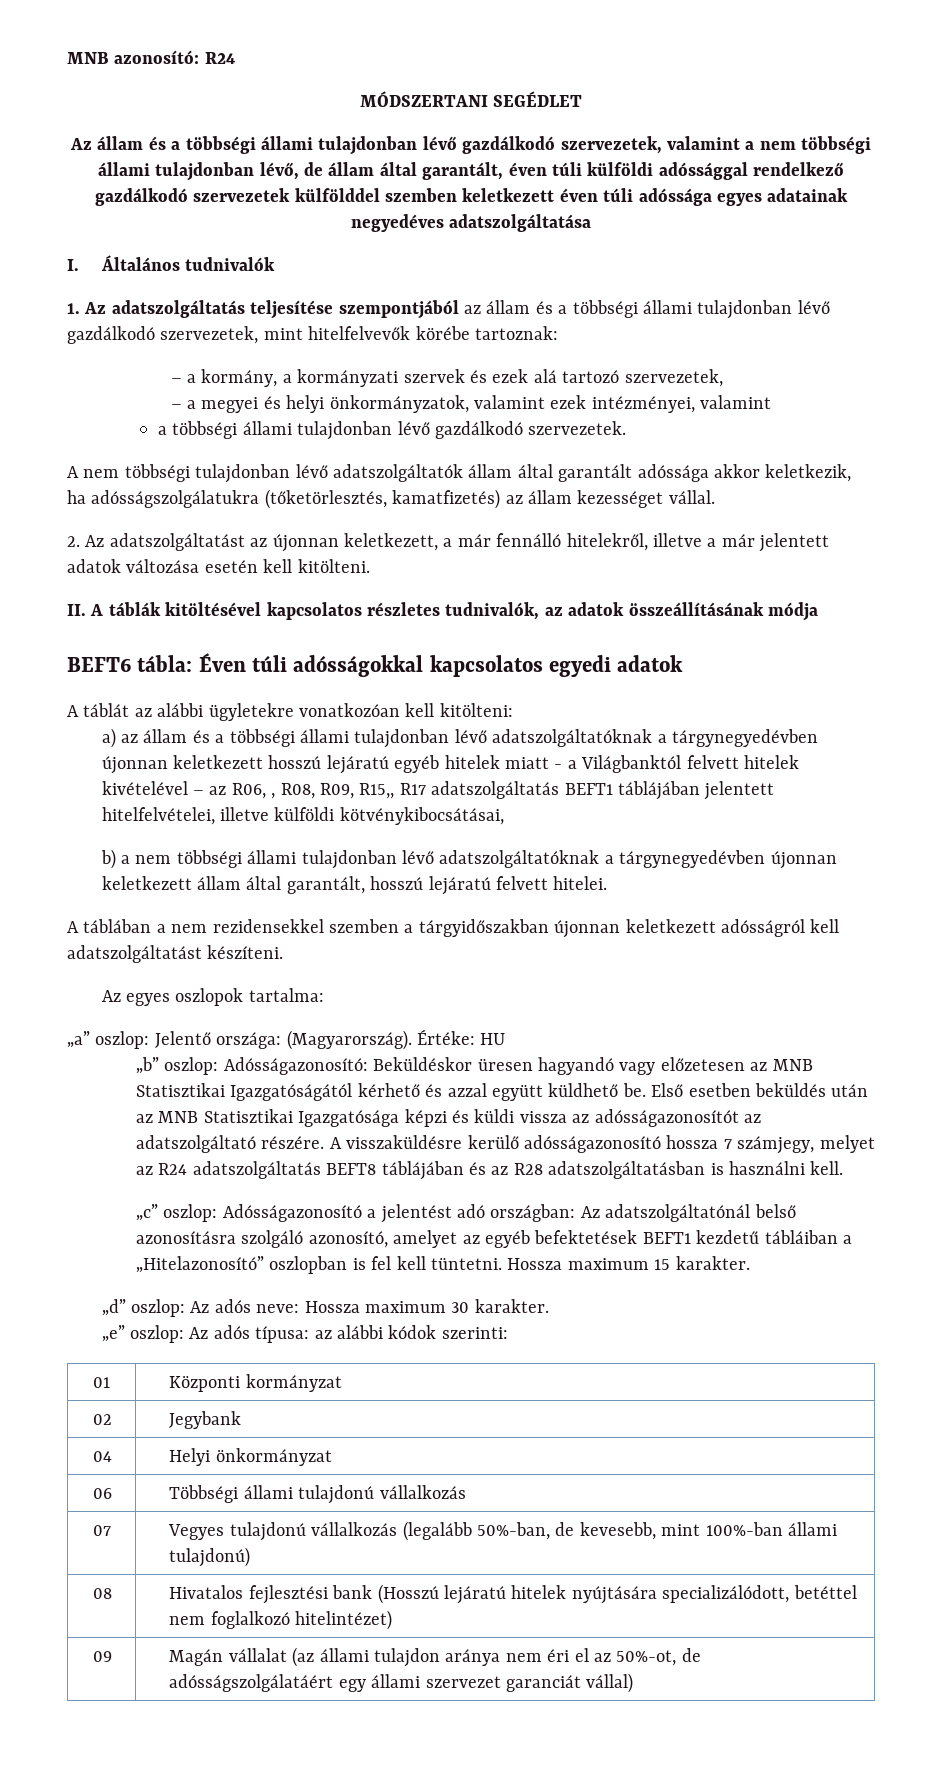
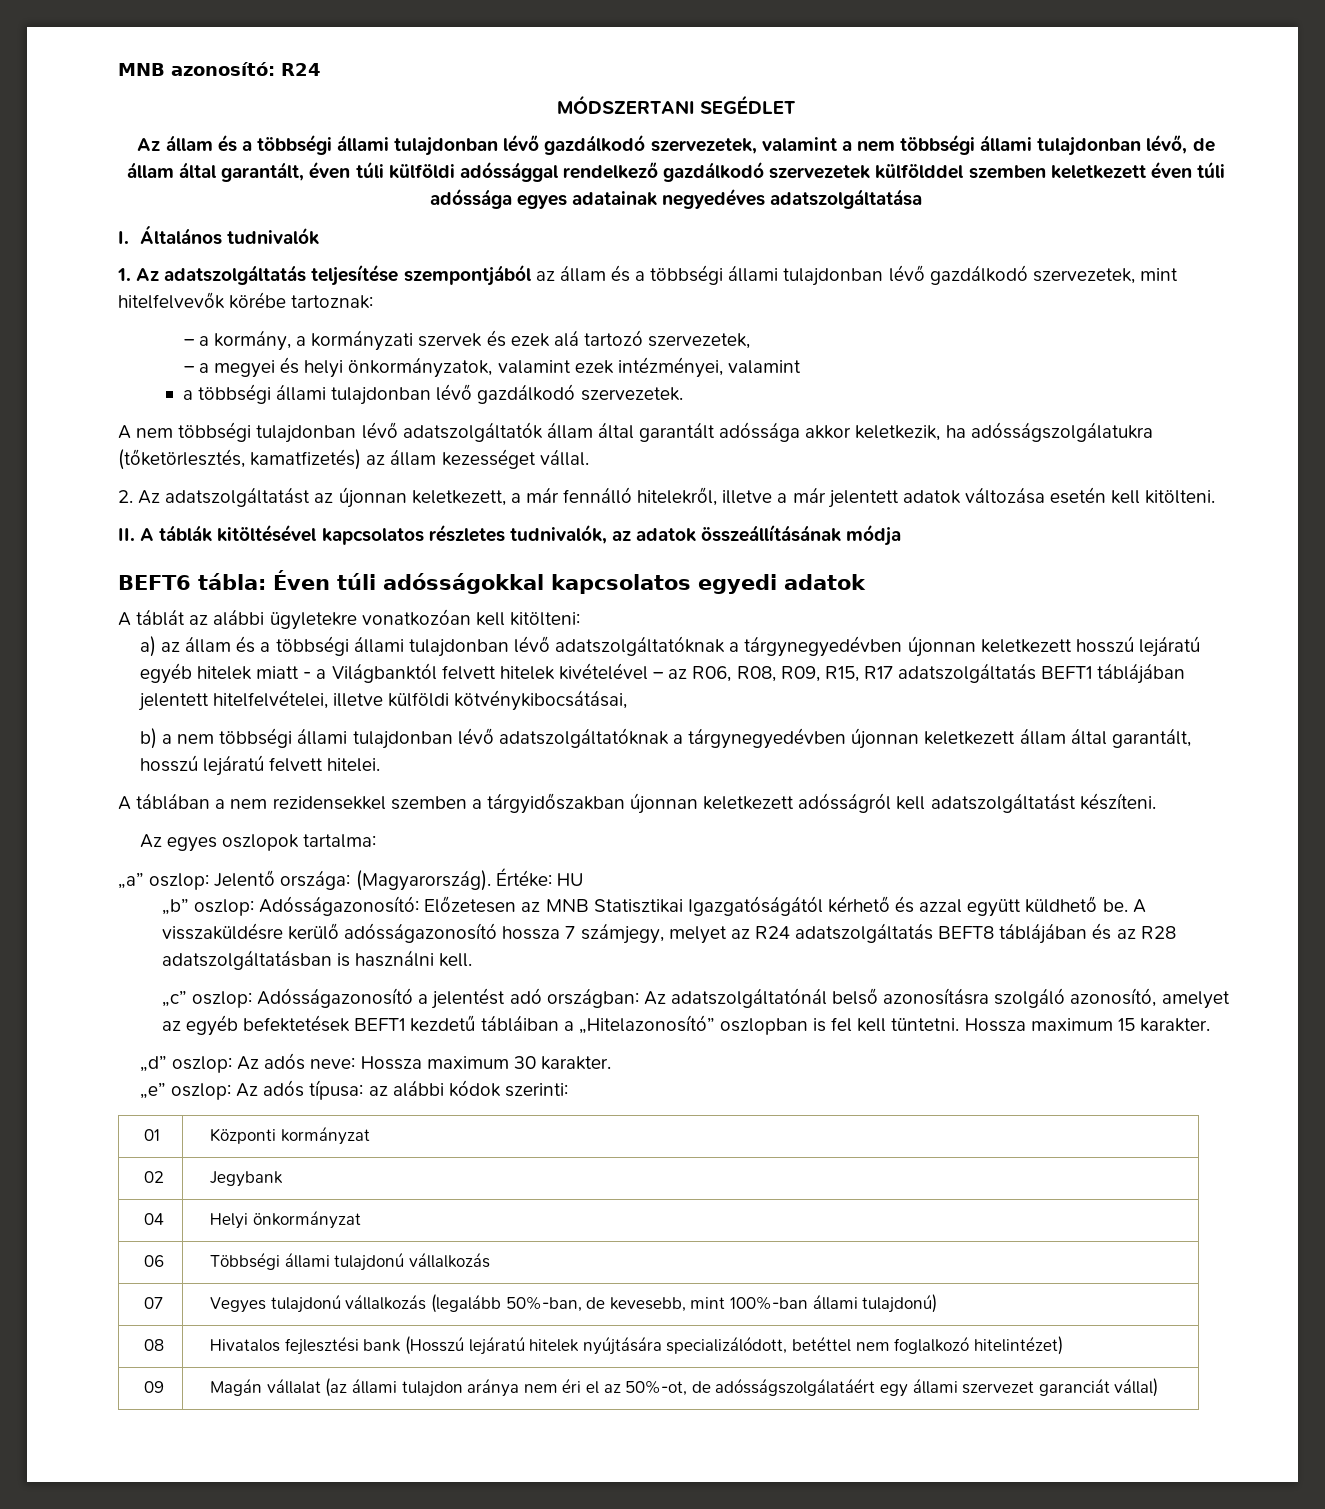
- a) az állam és a többségi állami tulajdonban lévő adatszolgáltatóknak a tárgynegyedévben újonnan keletkezett hosszú lejáratú egyéb hitelek miatt - a Világbanktól felvett hitelek kivételével – az R06, , R08, R09, R15,, R17 adatszolgáltatás BEFT1 táblájában jelentett hitelfelvételei, illetve külföldi kötvénykibocsátásai,
+ a) az állam és a többségi állami tulajdonban lévő adatszolgáltatóknak a tárgynegyedévben újonnan keletkezett hosszú lejáratú egyéb hitelek miatt - a Világbanktól felvett hitelek kivételével – az R06, R08, R09, R15, R17 adatszolgáltatás BEFT1 táblájában jelentett hitelfelvételei, illetve külföldi kötvénykibocsátásai,
- „b” oszlop: Adósságazonosító: Beküldéskor üresen hagyandó vagy előzetesen az MNB Statisztikai Igazgatóságától kérhető és azzal együtt küldhető be.
+ „b” oszlop: Adósságazonosító: Előzetesen az MNB Statisztikai Igazgatóságától kérhető és azzal együtt küldhető be.
- Első esetben beküldés után az MNB Statisztikai Igazgatósága képzi és küldi vissza az adósságazonosítót az adatszolgáltató részére.

